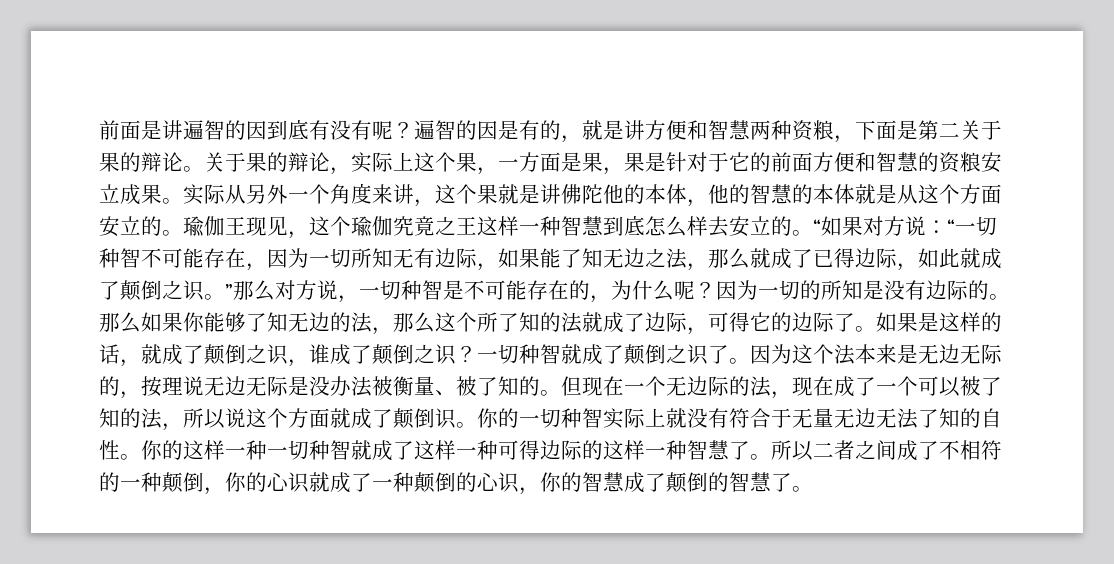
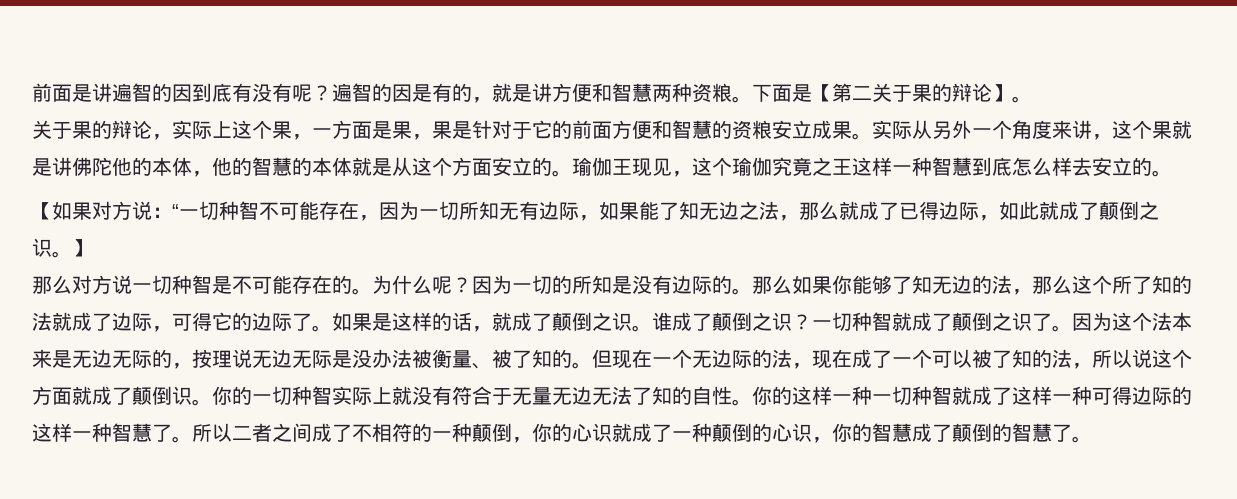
- 遍智的因是有的，就是讲方便和智慧两种资粮，下面是第二关于果的辩论。关于果的辩论，实际上这个果，一方面是果，果是针对于它的前面方便和智慧的资粮安立成果。
+ 遍智的因是有的，就是讲方便和智慧两种资粮。下面是【第二关于果的辩论】。
+ 关于果的辩论，实际上这个果，一方面是果，果是针对于它的前面方便和智慧的资粮安立成果。
- 瑜伽王现见，这个瑜伽究竟之王这样一种智慧到底怎么样去安立的。“如果对方说：“一切种智不可能存在，因为一切所知无有边际，如果能了知无边之法，那么就成了已得边际，如此就成了颠倒之识。”那么对方说，一切种智是不可能存在的，为什么呢？
+ 瑜伽王现见，这个瑜伽究竟之王这样一种智慧到底怎么样去安立的。
+ 【如果对方说：“一切种智不可能存在，因为一切所知无有边际，如果能了知无边之法，那么就成了已得边际，如此就成了颠倒之识。】
+ 那么对方说一切种智是不可能存在的。为什么呢？
- 如果是这样的话，就成了颠倒之识，谁成了颠倒之识？
+ 如果是这样的话，就成了颠倒之识。谁成了颠倒之识？

